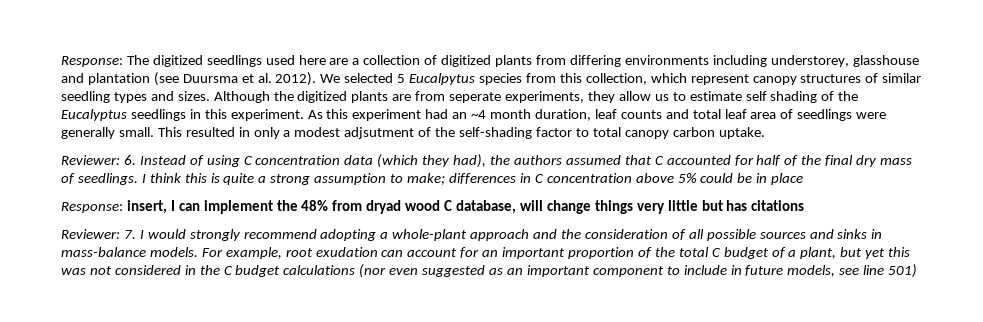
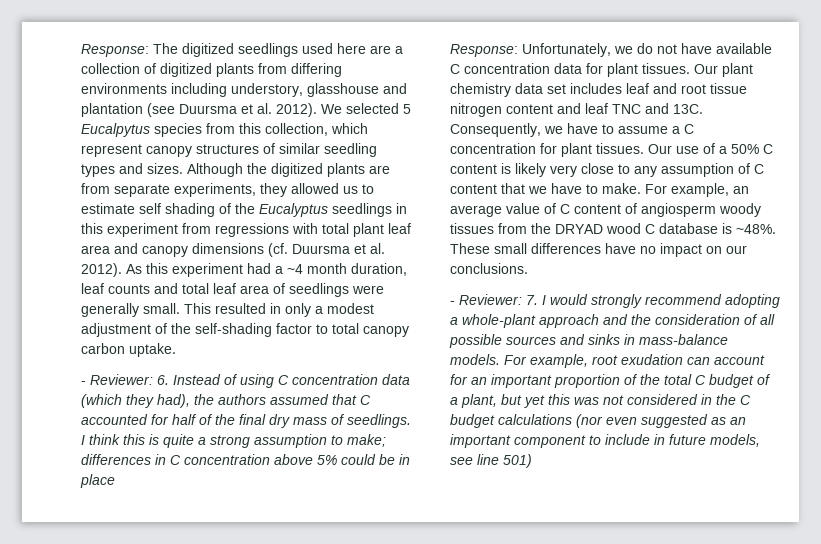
- Response: The digitized seedlings used here are a collection of digitized plants from differing environments including understorey, glasshouse and plantation (see Duursma et al. 2012).
+ Response: The digitized seedlings used here are a collection of digitized plants from differing environments including understory, glasshouse and plantation (see Duursma et al. 2012).
- Although the digitized plants are from seperate experiments, they allow us to estimate self shading of the Eucalyptus seedlings in this experiment.
+ Although the digitized plants are from separate experiments, they allowed us to estimate self shading of the Eucalyptus seedlings in this experiment from regressions with total plant leaf area and canopy dimensions (cf. Duursma et al. 2012).
- As this experiment had an ~4 month duration, leaf counts and total leaf area of seedlings were generally small.
+ As this experiment had a ~4 month duration, leaf counts and total leaf area of seedlings were generally small.
- This resulted in only a modest adjsutment of the self-shading factor to total canopy carbon uptake.
+ This resulted in only a modest adjustment of the self-shading factor to total canopy carbon uptake.
- Reviewer: 6. Instead of using C concentration data (which they had), the authors assumed that C accounted for half of the final dry mass of seedlings.
+ - Reviewer: 6. Instead of using C concentration data (which they had), the authors assumed that C accounted for half of the final dry mass of seedlings.
- Response: insert, I can implement the 48% from dryad wood C database, will change things very little but has citations
- Reviewer: 7. I would strongly recommend adopting a whole-plant approach and the consideration of all possible sources and sinks in mass-balance models.
+ Response: Unfortunately, we do not have available C concentration data for plant tissues. Our plant chemistry data set includes leaf and root tissue nitrogen content and leaf TNC and 13C. Consequently, we have to assume a C concentration for plant tissues. Our use of a 50% C content is likely very close to any assumption of C content that we have to make. For example, an average value of C content of angiosperm woody tissues from the DRYAD wood C database is ~48%. These small differences have no impact on our conclusions.
+ - Reviewer: 7. I would strongly recommend adopting a whole-plant approach and the consideration of all possible sources and sinks in mass-balance models.

